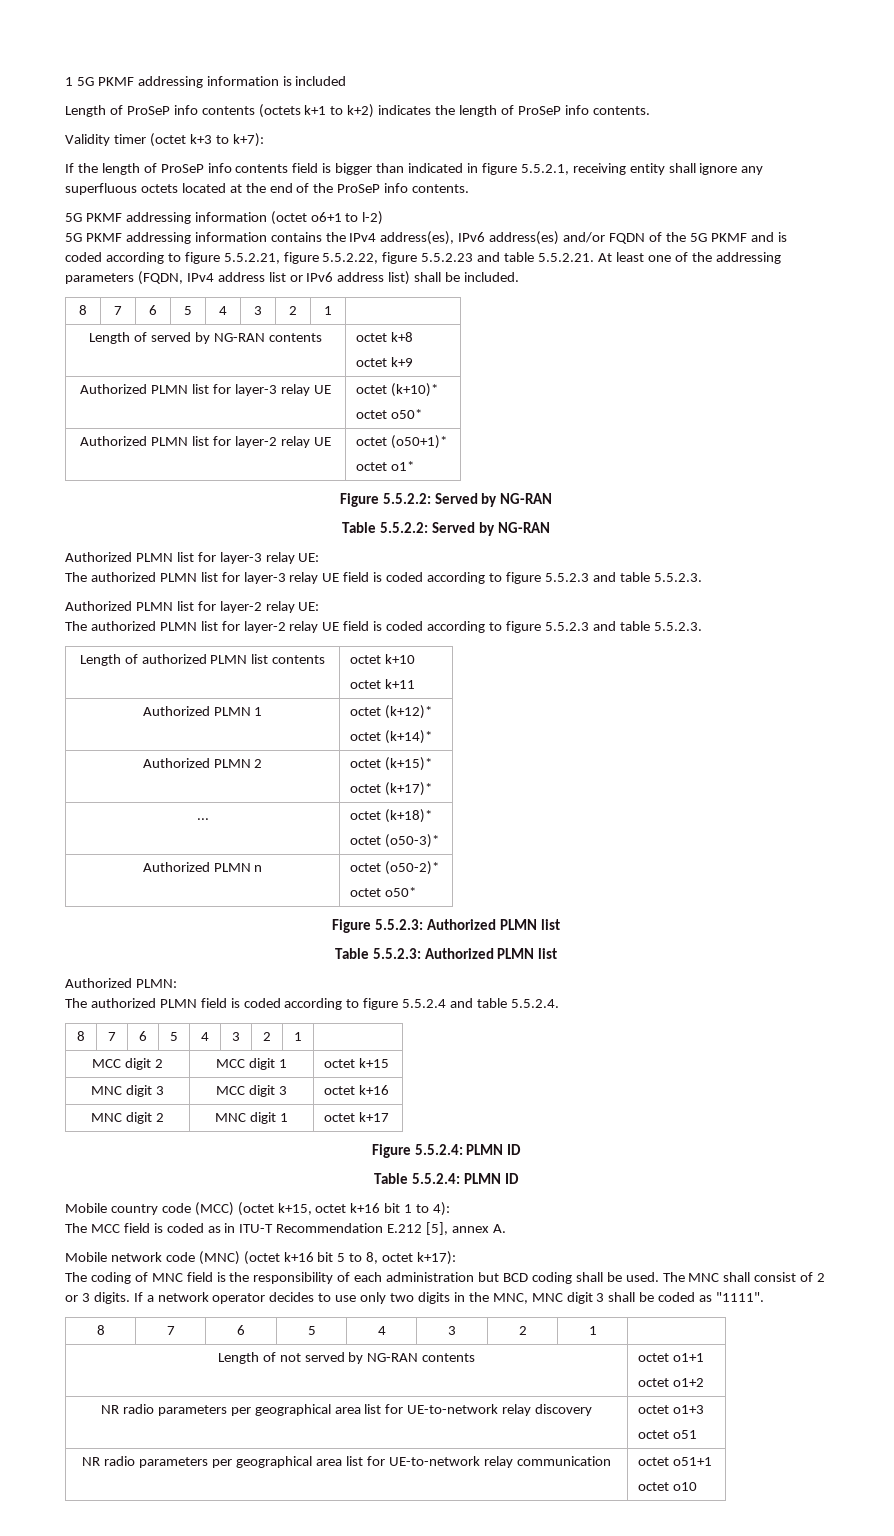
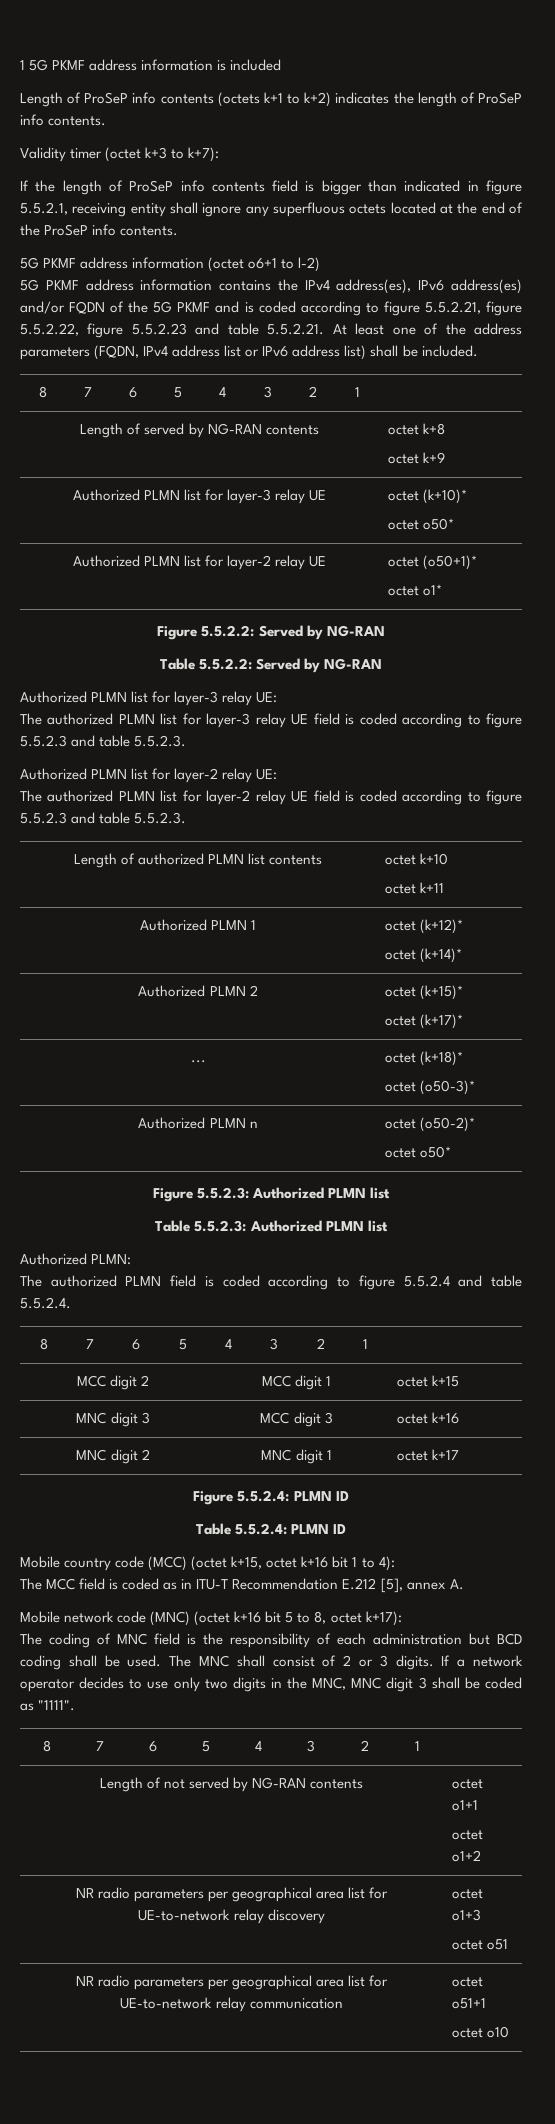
- 1 5G PKMF addressing information is included
+ 1 5G PKMF address information is included
- 5G PKMF addressing information (octet o6+1 to l-2)
+ 5G PKMF address information (octet o6+1 to l-2)
- 5G PKMF addressing information contains the IPv4 address(es), IPv6 address(es) and/or FQDN of the 5G PKMF and is coded according to figure 5.5.2.21, figure 5.5.2.22, figure 5.5.2.23 and table 5.5.2.21. At least one of the addressing parameters (FQDN, IPv4 address list or IPv6 address list) shall be included.
+ 5G PKMF address information contains the IPv4 address(es), IPv6 address(es) and/or FQDN of the 5G PKMF and is coded according to figure 5.5.2.21, figure 5.5.2.22, figure 5.5.2.23 and table 5.5.2.21. At least one of the address parameters (FQDN, IPv4 address list or IPv6 address list) shall be included.

